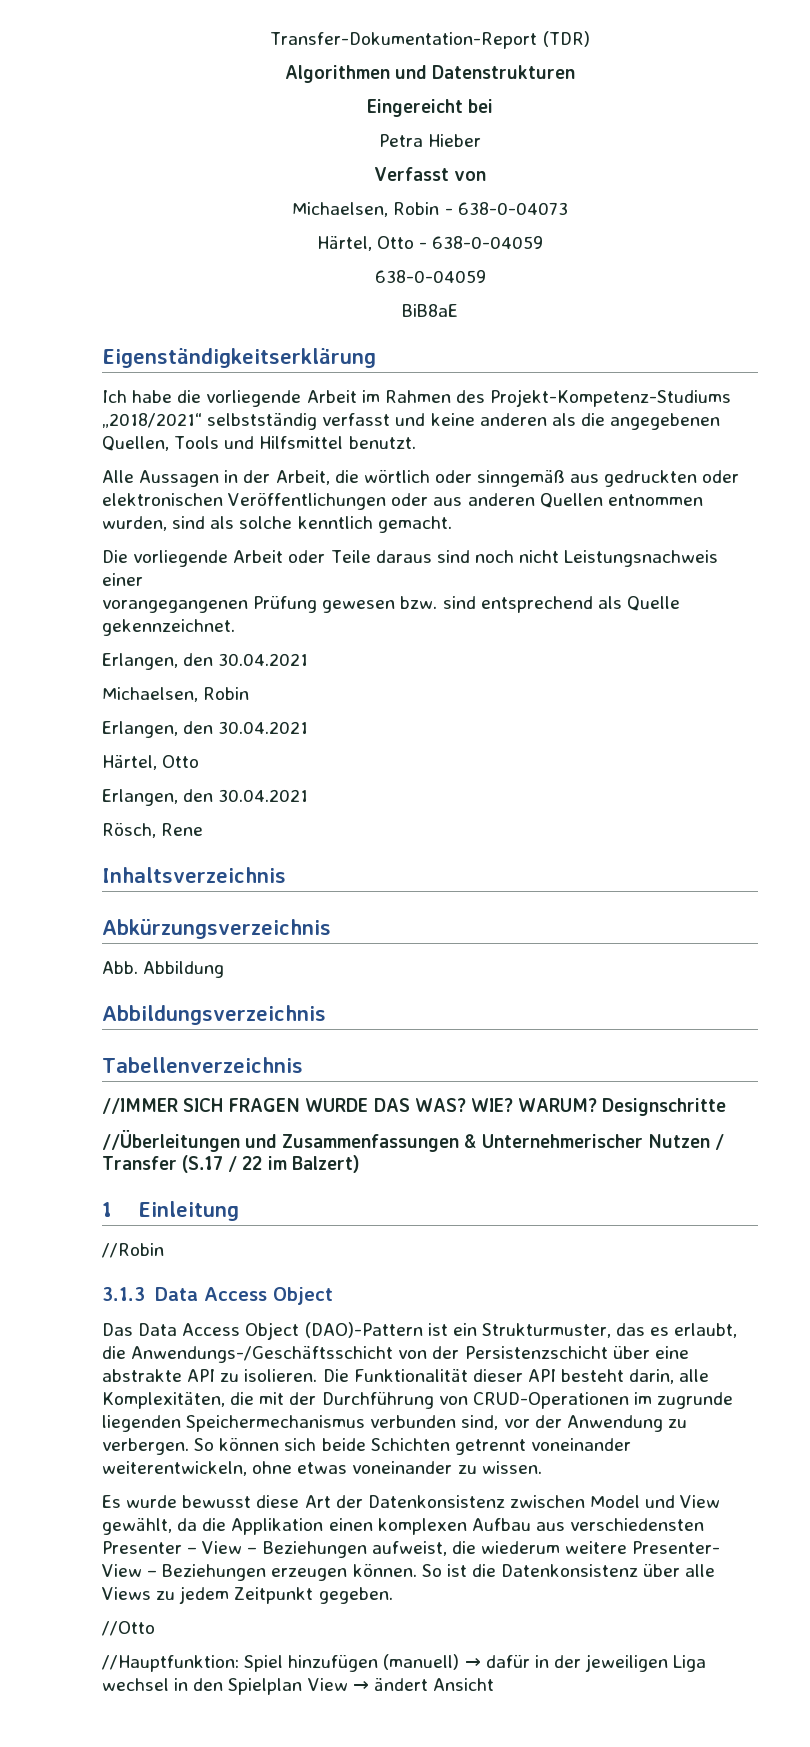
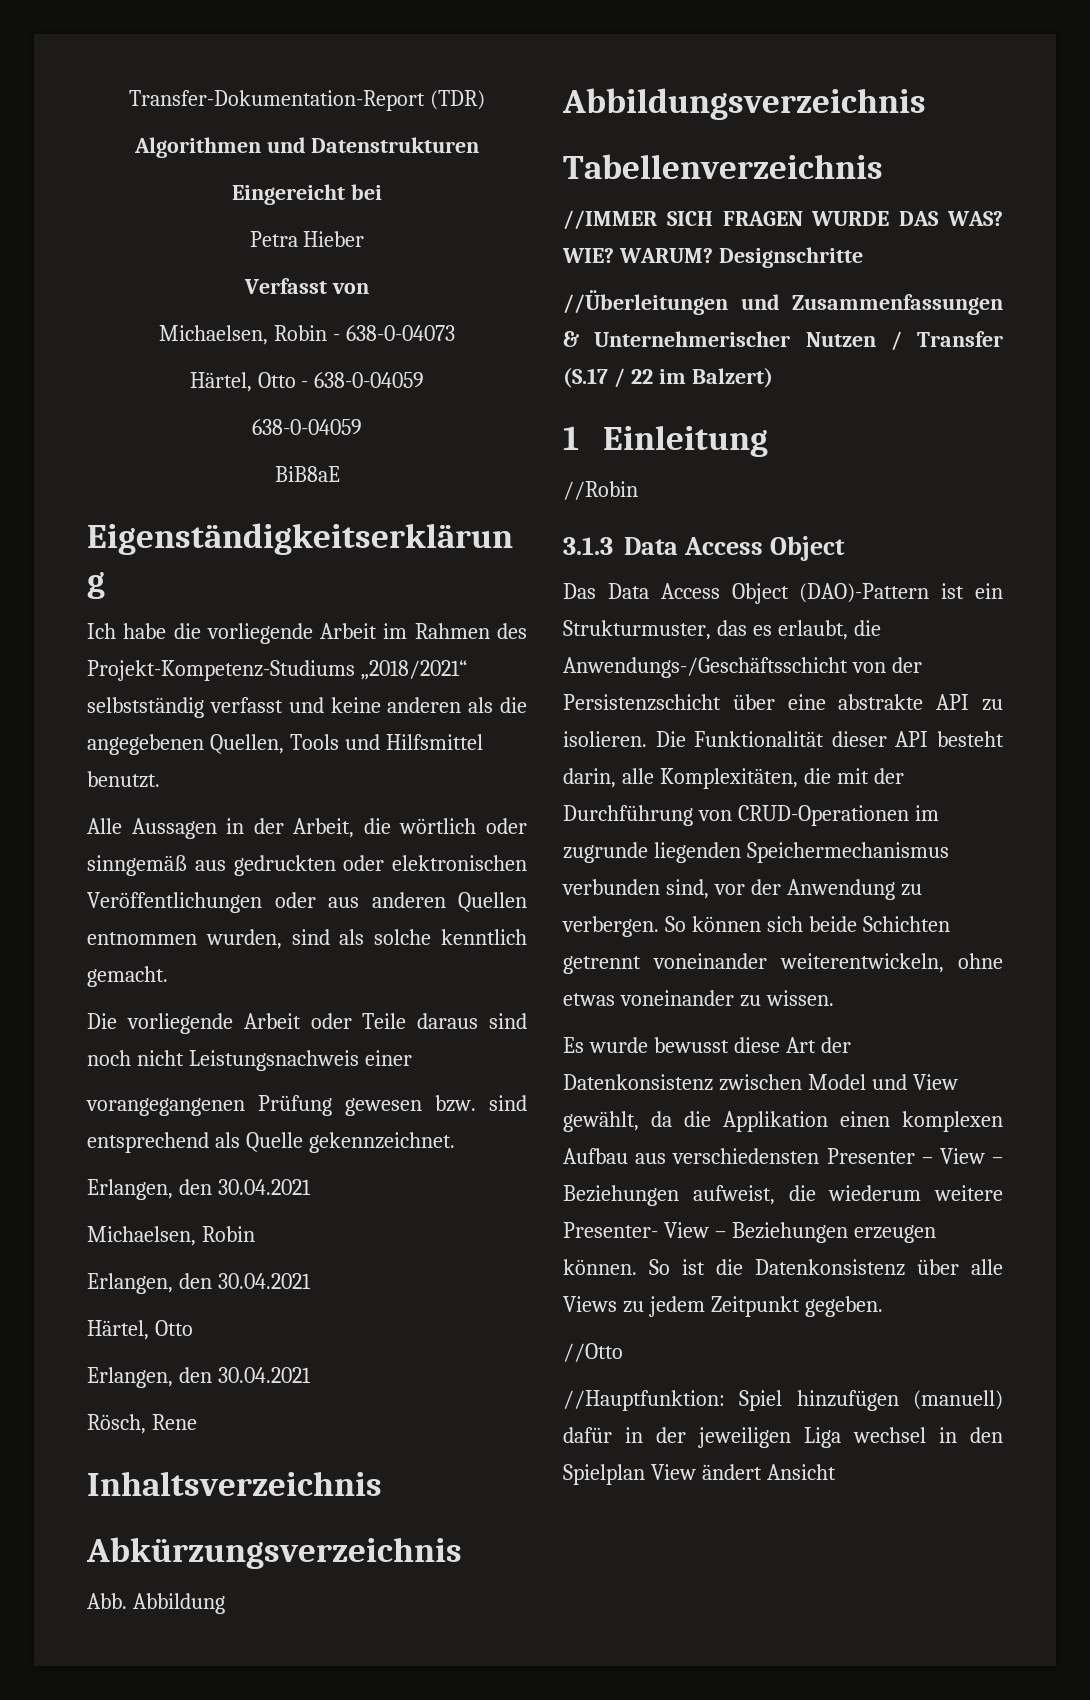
- //Hauptfunktion: Spiel hinzufügen (manuell) → dafür in der jeweiligen Liga wechsel in den Spielplan View → ändert Ansicht
+ //Hauptfunktion: Spiel hinzufügen (manuell) dafür in der jeweiligen Liga wechsel in den Spielplan View ändert Ansicht

